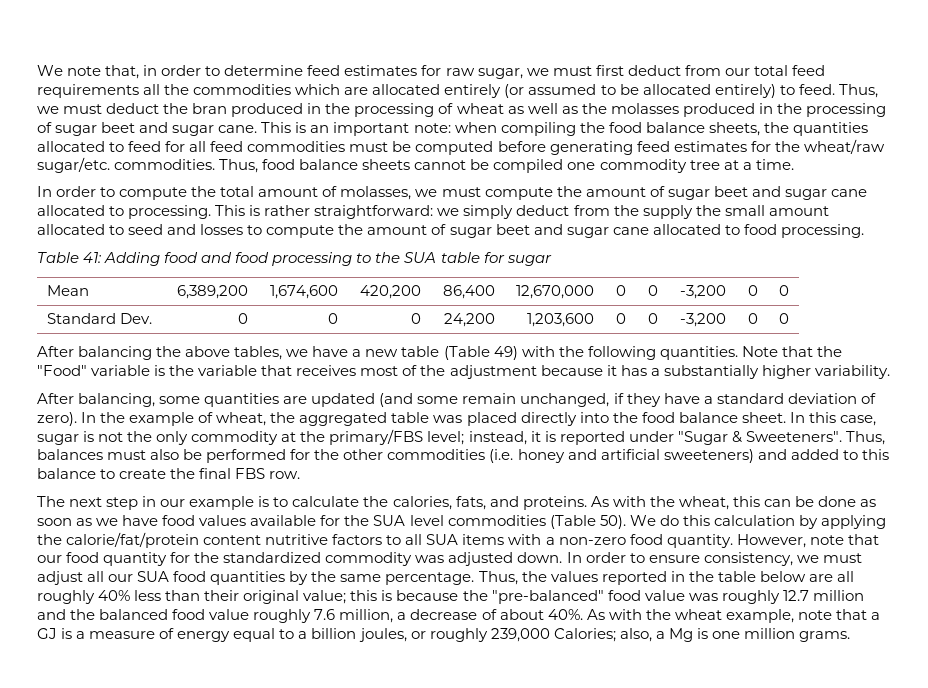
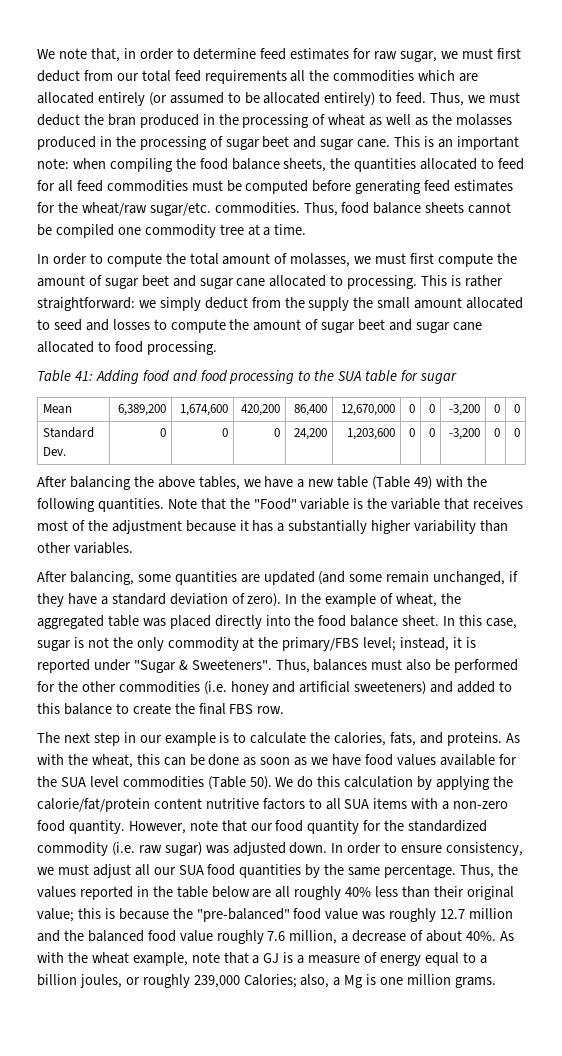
- In order to compute the total amount of molasses, we must compute the amount of sugar beet and sugar cane allocated to processing.
+ In order to compute the total amount of molasses, we must first compute the amount of sugar beet and sugar cane allocated to processing.
- Note that the "Food" variable is the variable that receives most of the adjustment because it has a substantially higher variability.
+ Note that the "Food" variable is the variable that receives most of the adjustment because it has a substantially higher variability than other variables.
- However, note that our food quantity for the standardized commodity was adjusted down.
+ However, note that our food quantity for the standardized commodity (i.e. raw sugar) was adjusted down.

